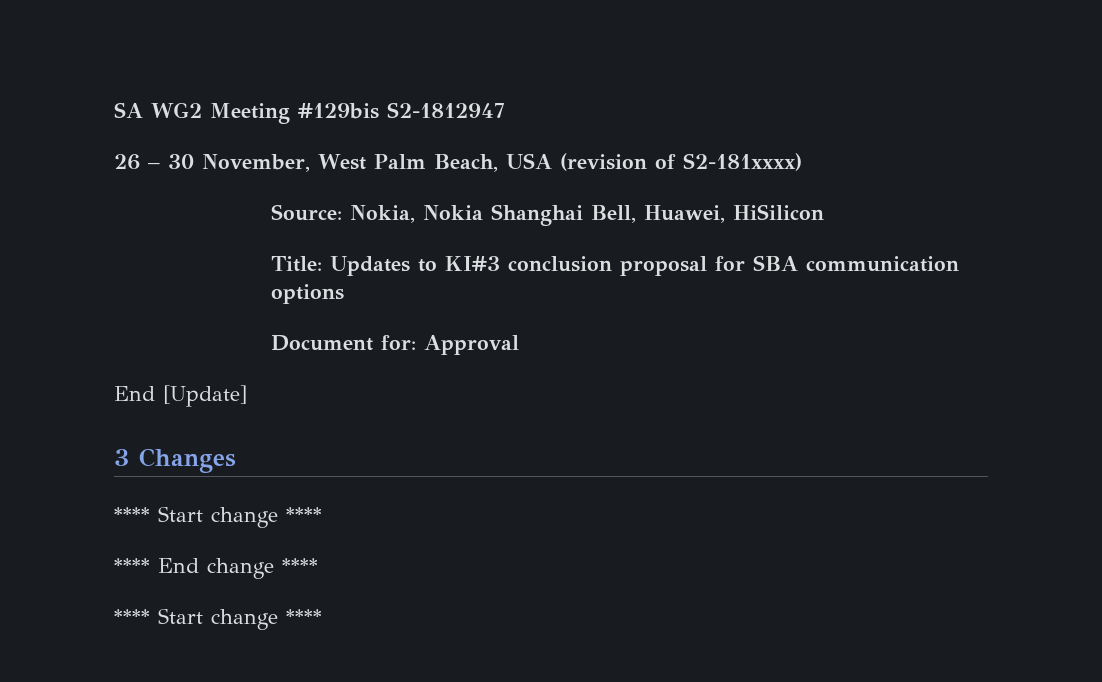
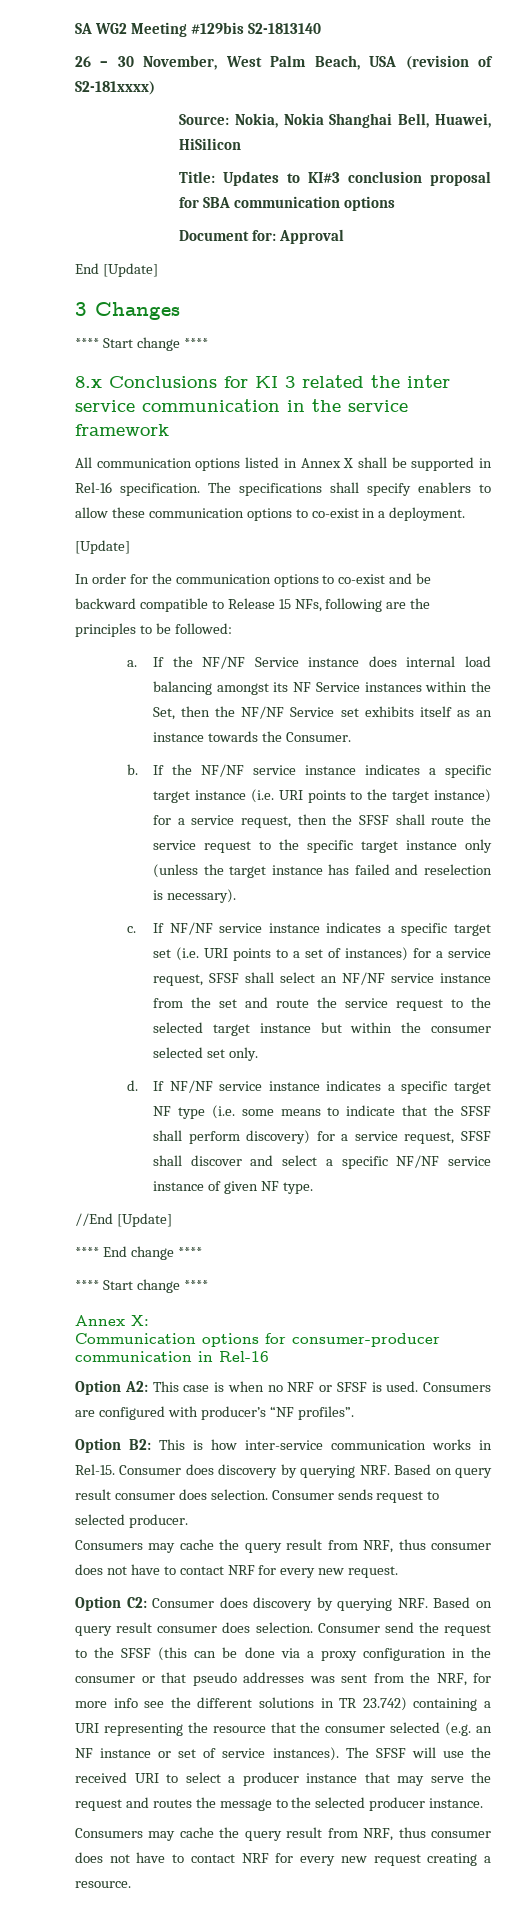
- SA WG2 Meeting #129bis S2-1812947
+ SA WG2 Meeting #129bis S2-1813140
+ 8.x Conclusions for KI 3 related the inter service communication in the service framework
+ All communication options listed in Annex X shall be supported in Rel-16 specification. The specifications shall specify enablers to allow these communication options to co-exist in a deployment.
+ [Update]
+ In order for the communication options to co-exist and be backward compatible to Release 15 NFs, following are the principles to be followed:
+ a. If the NF/NF Service instance does internal load balancing amongst its NF Service instances within the Set, then the NF/NF Service set exhibits itself as an instance towards the Consumer.
+ b. If the NF/NF service instance indicates a specific target instance (i.e. URI points to the target instance) for a service request, then the SFSF shall route the service request to the specific target instance only (unless the target instance has failed and reselection is necessary).
+ c. If NF/NF service instance indicates a specific target set (i.e. URI points to a set of instances) for a service request, SFSF shall select an NF/NF service instance from the set and route the service request to the selected target instance but within the consumer selected set only.
+ d. If NF/NF service instance indicates a specific target NF type (i.e. some means to indicate that the SFSF shall perform discovery) for a service request, SFSF shall discover and select a specific NF/NF service instance of given NF type.
+ //End [Update]
+ Annex X:
+ Communication options for consumer-producer communication in Rel-16
+ Option A2: This case is when no NRF or SFSF is used. Consumers are configured with producer’s “NF profiles”.
+ Option B2: This is how inter-service communication works in Rel-15. Consumer does discovery by querying NRF. Based on query result consumer does selection. Consumer sends request to selected producer.
+ Consumers may cache the query result from NRF, thus consumer does not have to contact NRF for every new request.
+ Option C2: Consumer does discovery by querying NRF. Based on query result consumer does selection. Consumer send the request to the SFSF (this can be done via a proxy configuration in the consumer or that pseudo addresses was sent from the NRF, for more info see the different solutions in TR 23.742) containing a URI representing the resource that the consumer selected (e.g. an NF instance or set of service instances). The SFSF will use the received URI to select a producer instance that may serve the request and routes the message to the selected producer instance.
+ Consumers may cache the query result from NRF, thus consumer does not have to contact NRF for every new request creating a resource.

